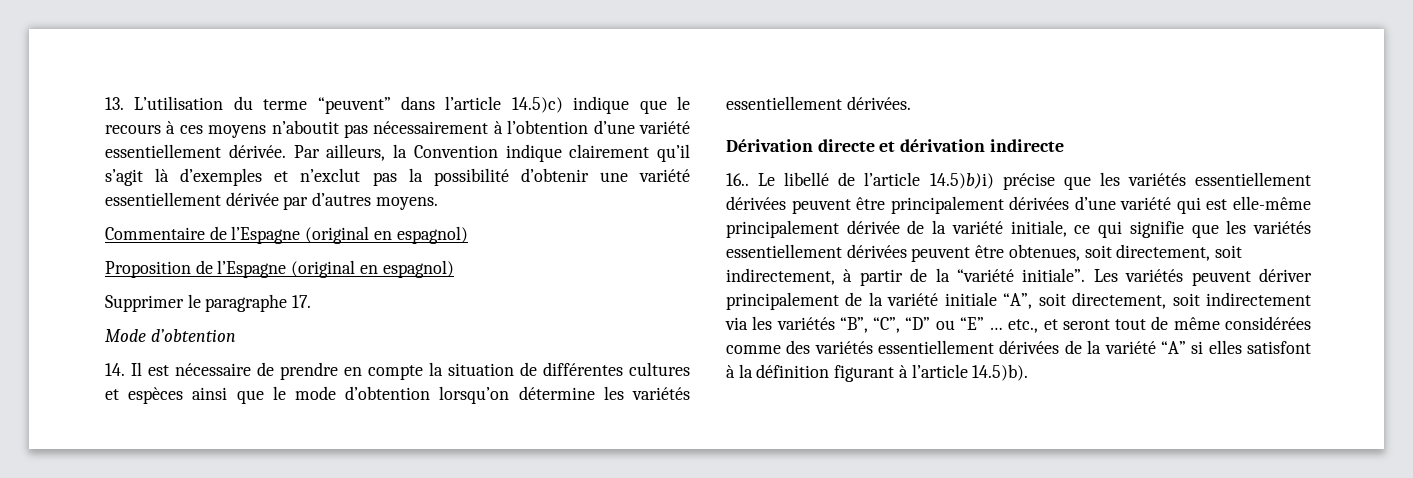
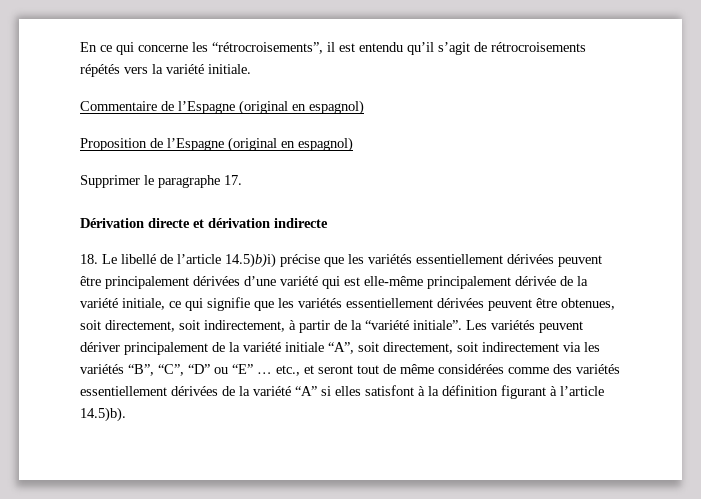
- 13. L’utilisation du terme “peuvent” dans l’article 14.5)c) indique que le recours à ces moyens n’aboutit pas nécessairement à l’obtention d’une variété essentiellement dérivée. Par ailleurs, la Convention indique clairement qu’il s’agit là d’exemples et n’exclut pas la possibilité d’obtenir une variété essentiellement dérivée par d’autres moyens.
+ En ce qui concerne les “rétrocroisements”, il est entendu qu’il s’agit de rétrocroisements répétés vers la variété initiale.
- Mode d’obtention
- 14. Il est nécessaire de prendre en compte la situation de différentes cultures et espèces ainsi que le mode d’obtention lorsqu’on détermine les variétés essentiellement dérivées.
- 16.. Le libellé de l’article 14.5)b)i) précise que les variétés essentiellement dérivées peuvent être principalement dérivées d’une variété qui est elle-même principalement dérivée de la variété initiale, ce qui signifie que les variétés essentiellement dérivées peuvent être obtenues, soit directement, soit indirectement, à partir de la “variété initiale”.
+ 18. Le libellé de l’article 14.5)b)i) précise que les variétés essentiellement dérivées peuvent être principalement dérivées d’une variété qui est elle-même principalement dérivée de la variété initiale, ce qui signifie que les variétés essentiellement dérivées peuvent être obtenues, soit directement, soit indirectement, à partir de la “variété initiale”.

